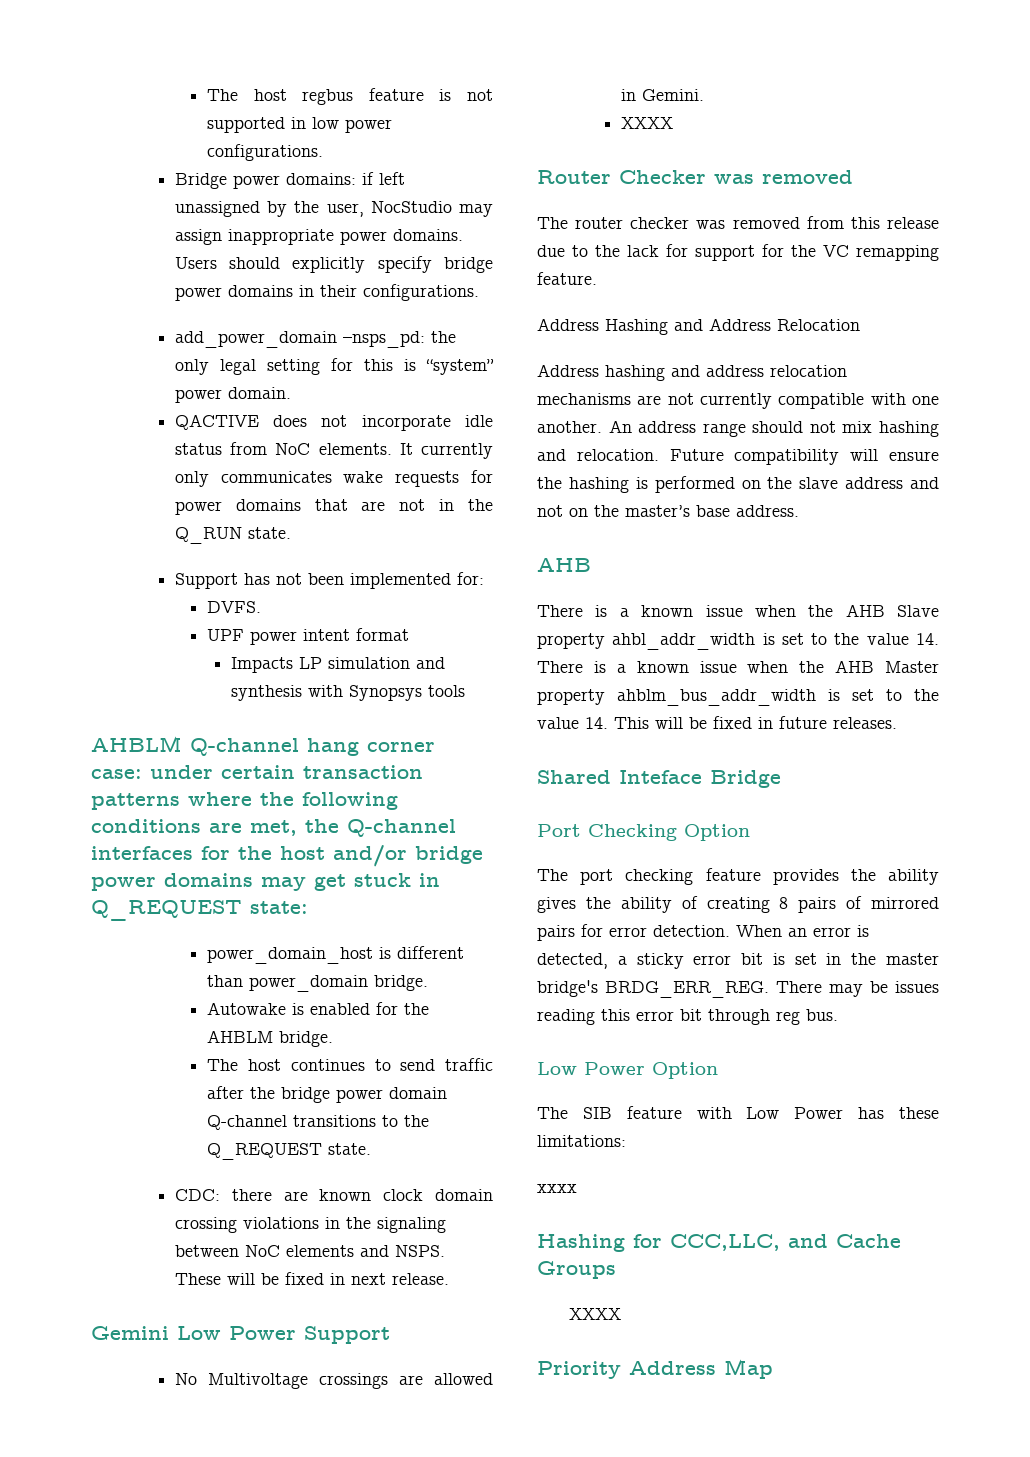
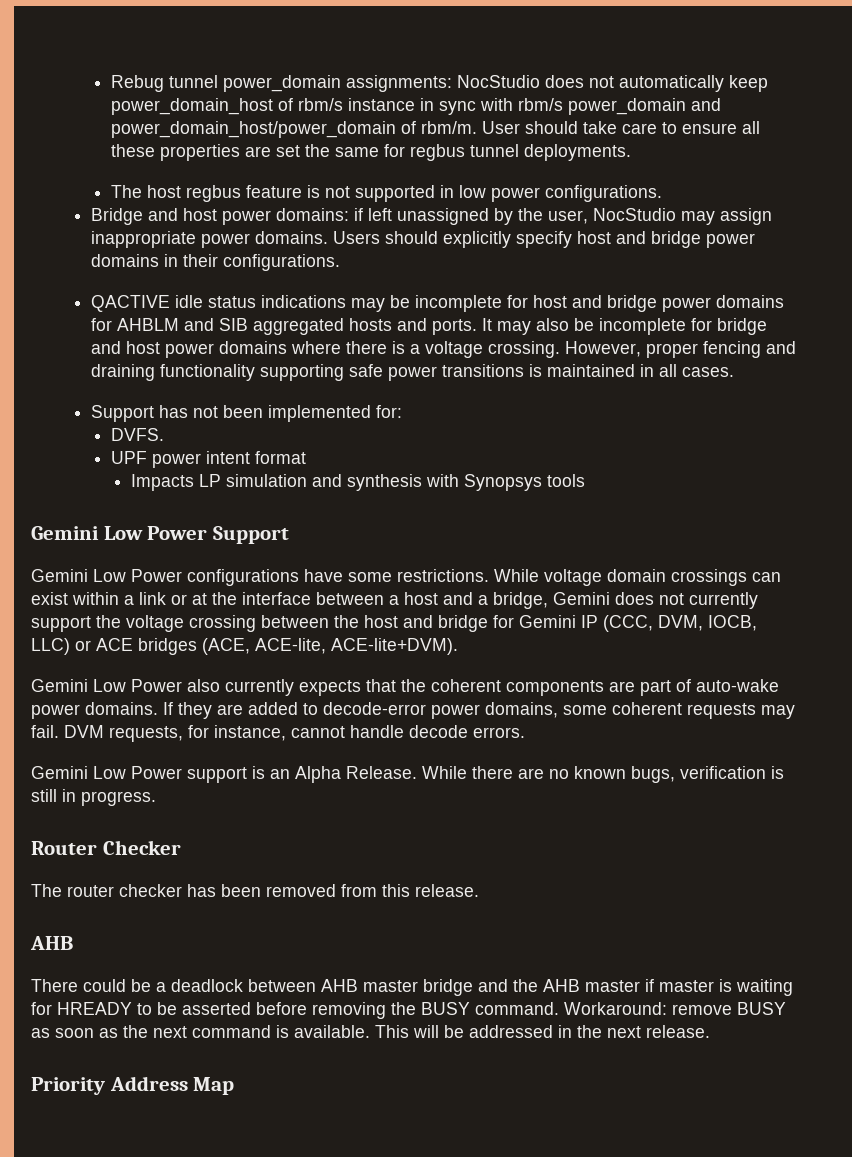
+ Rebug tunnel power_domain assignments: NocStudio does not automatically keep power_domain_host of rbm/s instance in sync with rbm/s power_domain and power_domain_host/power_domain of rbm/m. User should take care to ensure all these properties are set the same for regbus tunnel deployments.
- Bridge power domains: if left unassigned by the user, NocStudio may assign inappropriate power domains.
+ Bridge and host power domains: if left unassigned by the user, NocStudio may assign inappropriate power domains.
- Users should explicitly specify bridge power domains in their configurations.
+ Users should explicitly specify host and bridge power domains in their configurations.
- add_power_domain –nsps_pd: the only legal setting for this is “system” power domain.
- QACTIVE does not incorporate idle status from NoC elements. It currently only communicates wake requests for power domains that are not in the Q_RUN state.
+ QACTIVE idle status indications may be incomplete for host and bridge power domains for AHBLM and SIB aggregated hosts and ports. It may also be incomplete for bridge and host power domains where there is a voltage crossing. However, proper fencing and draining functionality supporting safe power transitions is maintained in all cases.
- AHBLM Q-channel hang corner case: under certain transaction patterns where the following conditions are met, the Q-channel interfaces for the host and/or bridge power domains may get stuck in Q_REQUEST state:
- power_domain_host is different than power_domain bridge.
- Autowake is enabled for the AHBLM bridge.
- The host continues to send traffic after the bridge power domain Q-channel transitions to the Q_REQUEST state.
- CDC: there are known clock domain crossing violations in the signaling between NoC elements and NSPS. These will be fixed in next release.
  Gemini Low Power Support
- No Multivoltage crossings are allowed in Gemini.
- XXXX
+ Gemini Low Power configurations have some restrictions. While voltage domain crossings can exist within a link or at the interface between a host and a bridge, Gemini does not currently support the voltage crossing between the host and bridge for Gemini IP (CCC, DVM, IOCB, LLC) or ACE bridges (ACE, ACE-lite, ACE-lite+DVM).
+ Gemini Low Power also currently expects that the coherent components are part of auto-wake power domains. If they are added to decode-error power domains, some coherent requests may fail. DVM requests, for instance, cannot handle decode errors.
+ Gemini Low Power support is an Alpha Release. While there are no known bugs, verification is still in progress.
- Router Checker was removed
+ Router Checker
- The router checker was removed from this release due to the lack for support for the VC remapping feature.
- Address Hashing and Address Relocation
- Address hashing and address relocation mechanisms are not currently compatible with one another. An address range should not mix hashing and relocation. Future compatibility will ensure the hashing is performed on the slave address and not on the master’s base address.
+ The router checker has been removed from this release.
  AHB
- There is a known issue when the AHB Slave property ahbl_addr_width is set to the value 14. There is a known issue when the AHB Master property ahblm_bus_addr_width is set to the value 14. This will be fixed in future releases.
- Shared Inteface Bridge
- Port Checking Option
- The port checking feature provides the ability gives the ability of creating 8 pairs of mirrored pairs for error detection. When an error is detected, a sticky error bit is set in the master bridge's BRDG_ERR_REG. There may be issues reading this error bit through reg bus.
- Low Power Option
- The SIB feature with Low Power has these limitations:
- xxxx
- Hashing for CCC,LLC, and Cache Groups
- XXXX
+ There could be a deadlock between AHB master bridge and the AHB master if master is waiting for HREADY to be asserted before removing the BUSY command. Workaround: remove BUSY as soon as the next command is available. This will be addressed in the next release.

